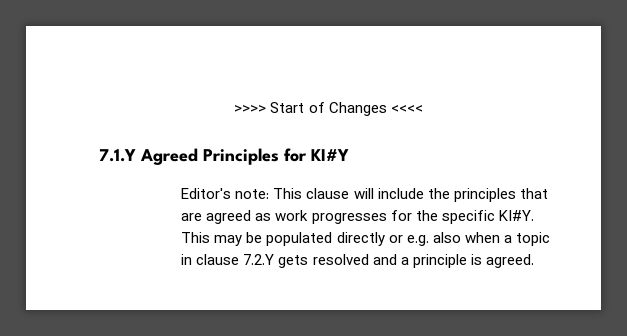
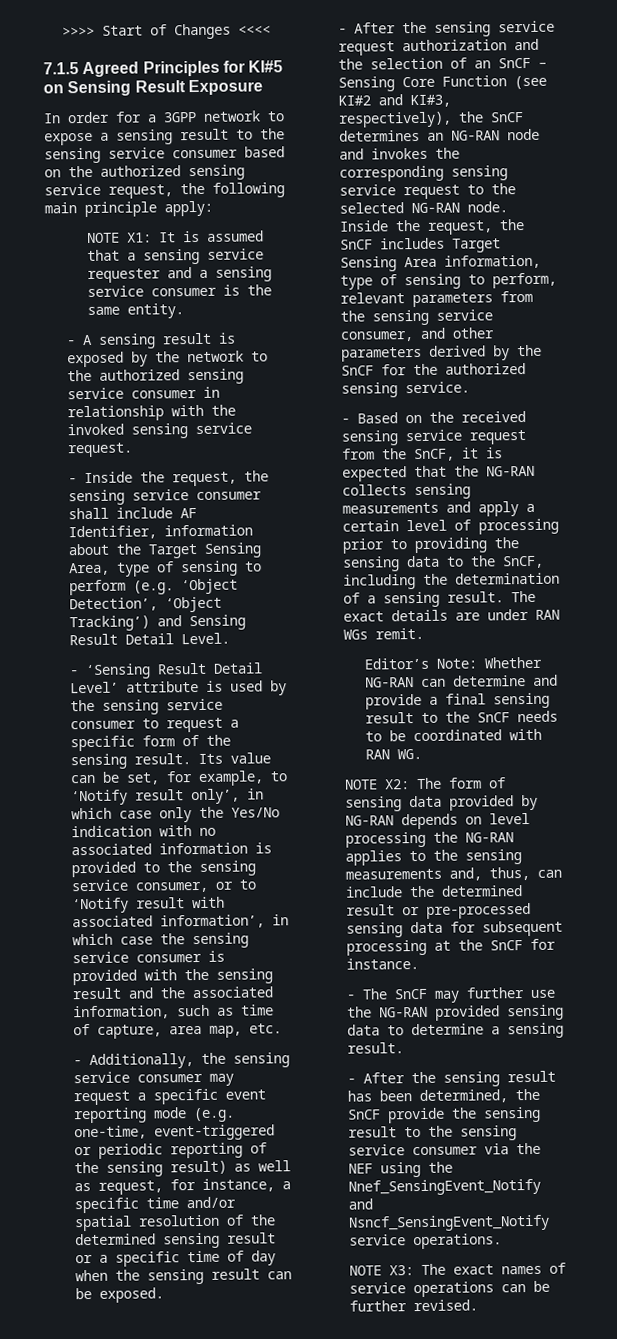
- 7.1.Y Agreed Principles for KI#Y
- Editor's note: This clause will include the principles that are agreed as work progresses for the specific KI#Y. This may be populated directly or e.g. also when a topic in clause 7.2.Y gets resolved and a principle is agreed.
+ 7.1.5 Agreed Principles for KI#5 on Sensing Result Exposure
+ In order for a 3GPP network to expose a sensing result to the sensing service consumer based on the authorized sensing service request, the following main principle apply:
+ NOTE X1: It is assumed that a sensing service requester and a sensing service consumer is the same entity.
+ - A sensing result is exposed by the network to the authorized sensing service consumer in relationship with the invoked sensing service request.
+ - Inside the request, the sensing service consumer shall include AF Identifier, information about the Target Sensing Area, type of sensing to perform (e.g. ‘Object Detection’, ‘Object Tracking’) and Sensing Result Detail Level.
+ - ‘Sensing Result Detail Level’ attribute is used by the sensing service consumer to request a specific form of the sensing result. Its value can be set, for example, to ‘Notify result only’, in which case only the Yes/No indication with no associated information is provided to the sensing service consumer, or to ‘Notify result with associated information’, in which case the sensing service consumer is provided with the sensing result and the associated information, such as time of capture, area map, etc.
+ - Additionally, the sensing service consumer may request a specific event reporting mode (e.g. one-time, event-triggered or periodic reporting of the sensing result) as well as request, for instance, a specific time and/or spatial resolution of the determined sensing result or a specific time of day when the sensing result can be exposed.
+ - After the sensing service request authorization and the selection of an SnCF – Sensing Core Function (see KI#2 and KI#3, respectively), the SnCF determines an NG-RAN node and invokes the corresponding sensing service request to the selected NG-RAN node. Inside the request, the SnCF includes Target Sensing Area information, type of sensing to perform, relevant parameters from the sensing service consumer, and other parameters derived by the SnCF for the authorized sensing service.
+ - Based on the received sensing service request from the SnCF, it is expected that the NG-RAN collects sensing measurements and apply a certain level of processing prior to providing the sensing data to the SnCF, including the determination of a sensing result. The exact details are under RAN WGs remit.
+ Editor’s Note: Whether NG-RAN can determine and provide a final sensing result to the SnCF needs to be coordinated with RAN WG.
+ NOTE X2: The form of sensing data provided by NG-RAN depends on level processing the NG-RAN applies to the sensing measurements and, thus, can include the determined result or pre-processed sensing data for subsequent processing at the SnCF for instance.
+ - The SnCF may further use the NG-RAN provided sensing data to determine a sensing result.
+ - After the sensing result has been determined, the SnCF provide the sensing result to the sensing service consumer via the NEF using the Nnef_SensingEvent_Notify and Nsncf_SensingEvent_Notify service operations.
+ NOTE X3: The exact names of service operations can be further revised.

